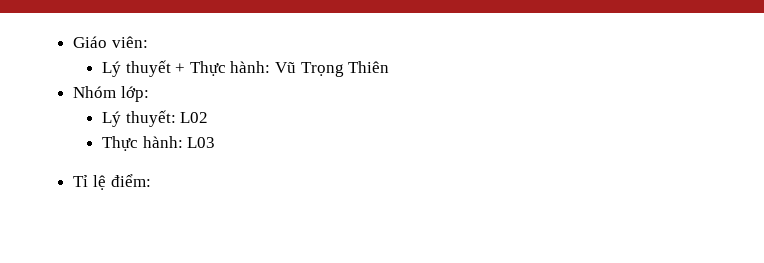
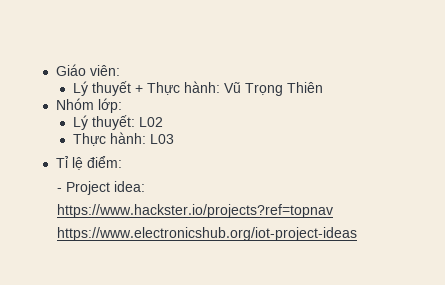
+ - Project idea:
+ https://www.hackster.io/projects?ref=topnav
+ https://www.electronicshub.org/iot-project-ideas

